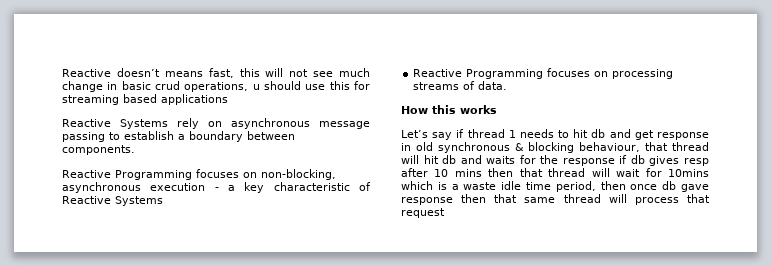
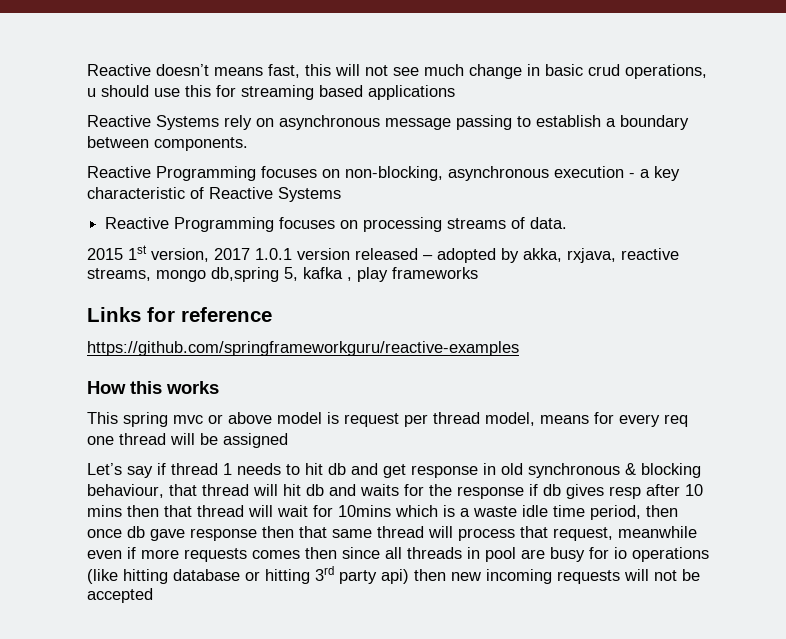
+ 2015 1st version, 2017 1.0.1 version released – adopted by akka, rxjava, reactive streams, mongo db,spring 5, kafka , play frameworks
+ Links for reference
+ https://github.com/springframeworkguru/reactive-examples
  How this works
+ This spring mvc or above model is request per thread model, means for every req one thread will be assigned
- Let’s say if thread 1 needs to hit db and get response in old synchronous & blocking behaviour, that thread will hit db and waits for the response if db gives resp after 10 mins then that thread will wait for 10mins which is a waste idle time period, then once db gave response then that same thread will process that request
+ Let’s say if thread 1 needs to hit db and get response in old synchronous & blocking behaviour, that thread will hit db and waits for the response if db gives resp after 10 mins then that thread will wait for 10mins which is a waste idle time period, then once db gave response then that same thread will process that request, meanwhile even if more requests comes then since all threads in pool are busy for io operations (like hitting database or hitting 3rd party api) then new incoming requests will not be accepted

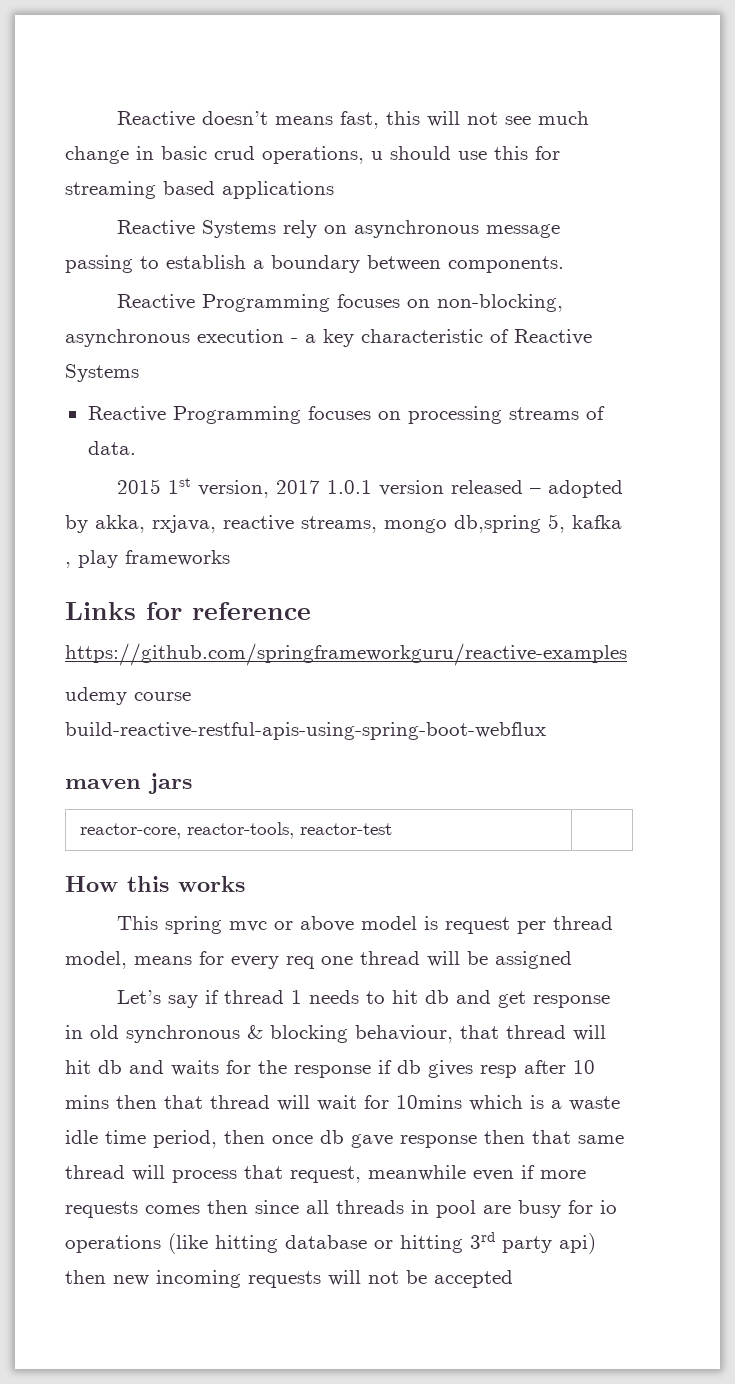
+ udemy course build-reactive-restful-apis-using-spring-boot-webflux
+ maven jars
+ reactor-core, reactor-tools, reactor-test |

